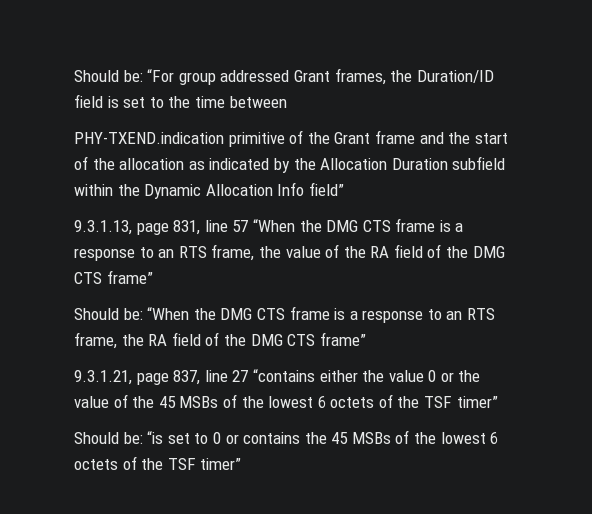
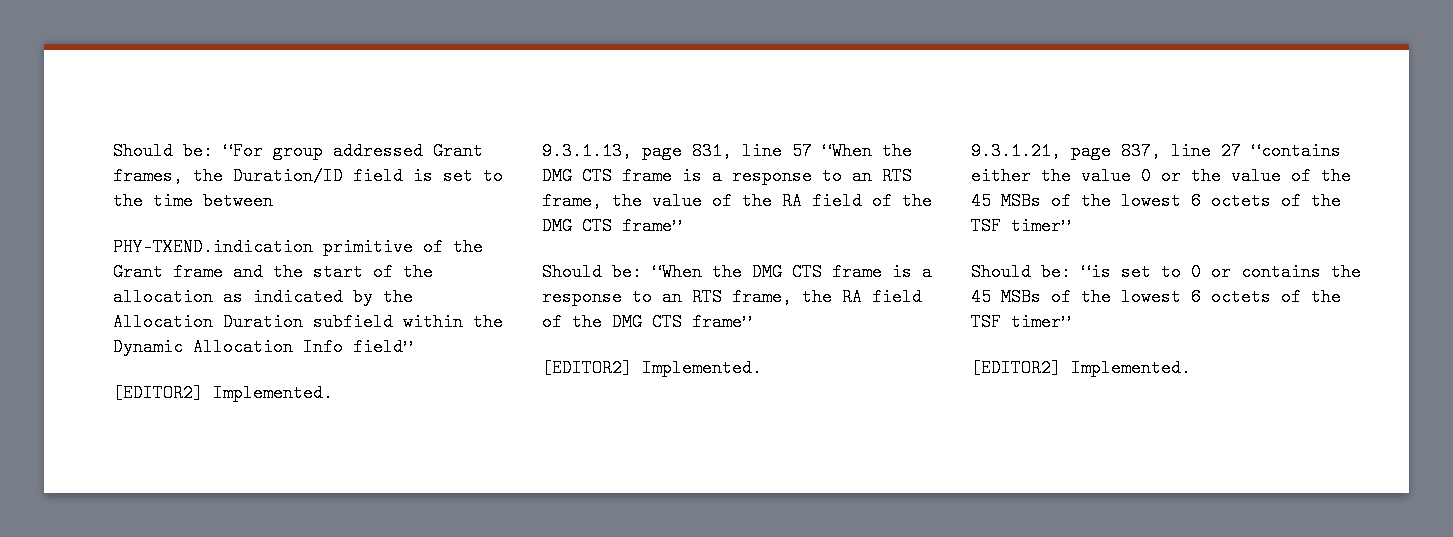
  PHY-TXEND.indication primitive of the Grant frame and the start of the allocation as indicated by the Allocation Duration subfield within the Dynamic Allocation Info field”
+ [EDITOR2] Implemented.
  Should be: “When the DMG CTS frame is a response to an RTS frame, the RA field of the DMG CTS frame”
+ [EDITOR2] Implemented.
  Should be: “is set to 0 or contains the 45 MSBs of the lowest 6 octets of the TSF timer”
+ [EDITOR2] Implemented.

